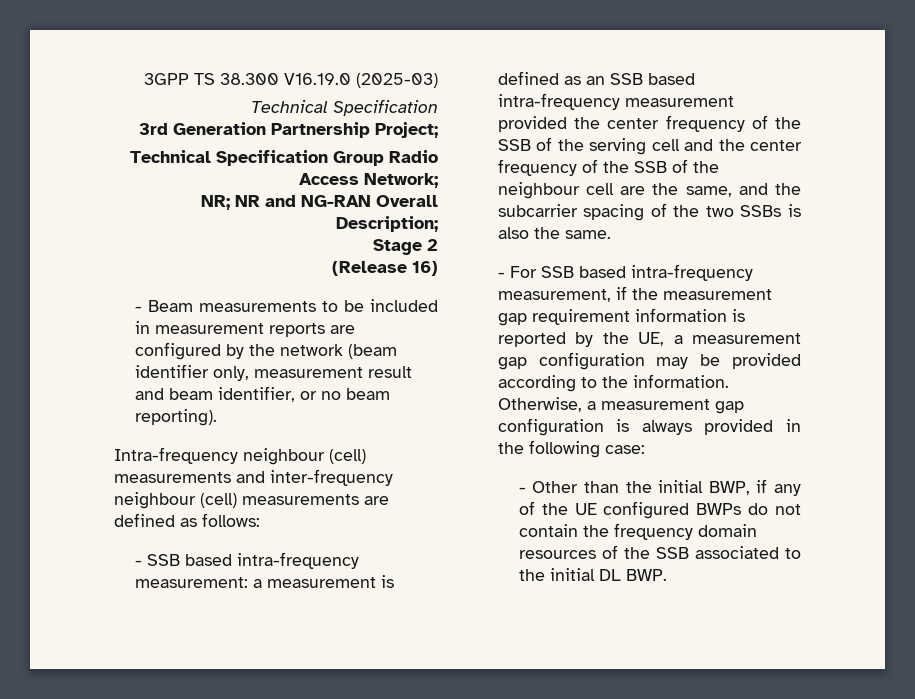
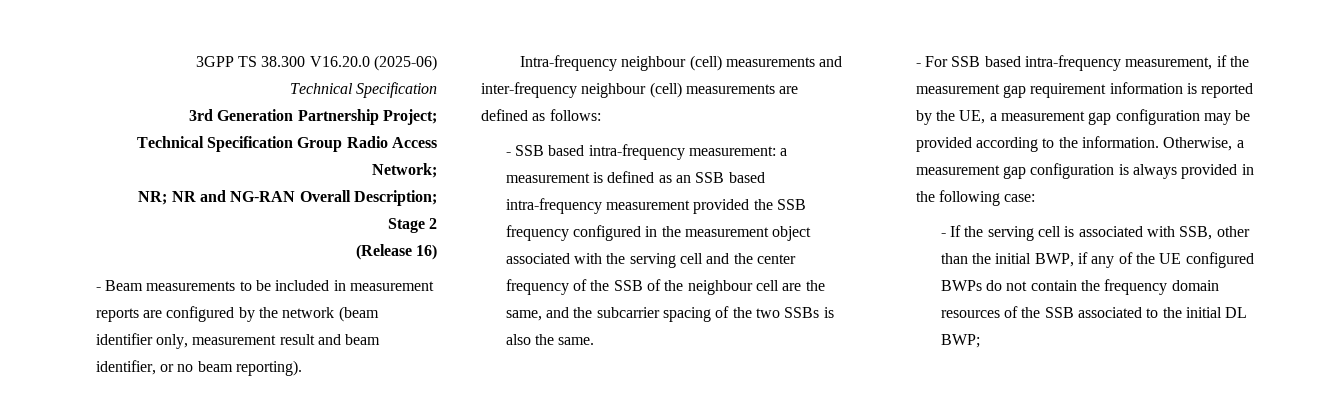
- 3GPP TS 38.300 V16.19.0 (2025-03)
+ 3GPP TS 38.300 V16.20.0 (2025-06)
- - SSB based intra-frequency measurement: a measurement is defined as an SSB based intra-frequency measurement provided the center frequency of the SSB of the serving cell and the center frequency of the SSB of the neighbour cell are the same, and the subcarrier spacing of the two SSBs is also the same.
+ - SSB based intra-frequency measurement: a measurement is defined as an SSB based intra-frequency measurement provided the SSB frequency configured in the measurement object associated with the serving cell and the center frequency of the SSB of the neighbour cell are the same, and the subcarrier spacing of the two SSBs is also the same.
- - Other than the initial BWP, if any of the UE configured BWPs do not contain the frequency domain resources of the SSB associated to the initial DL BWP.
+ - If the serving cell is associated with SSB, other than the initial BWP, if any of the UE configured BWPs do not contain the frequency domain resources of the SSB associated to the initial DL BWP;

